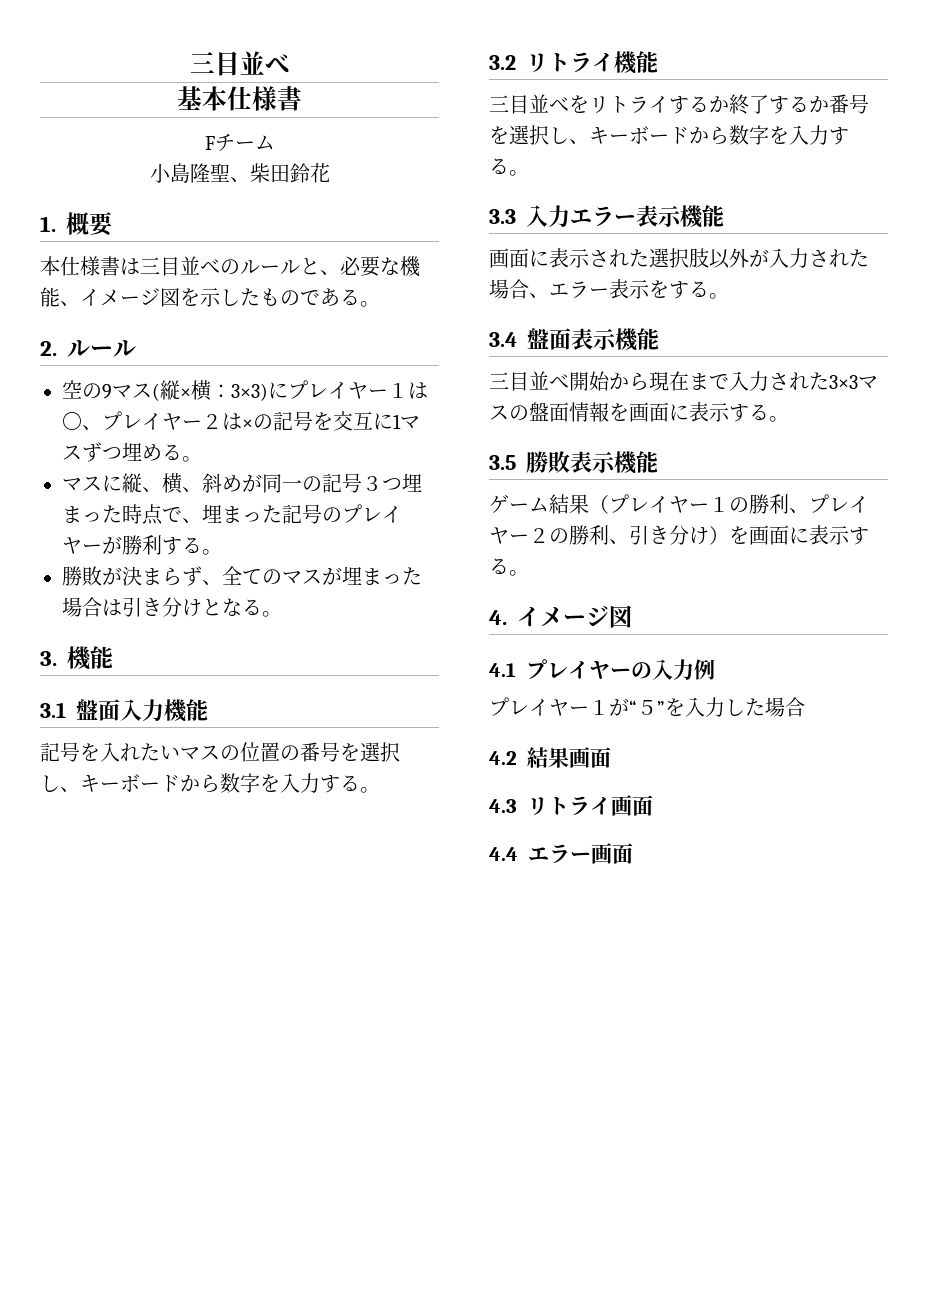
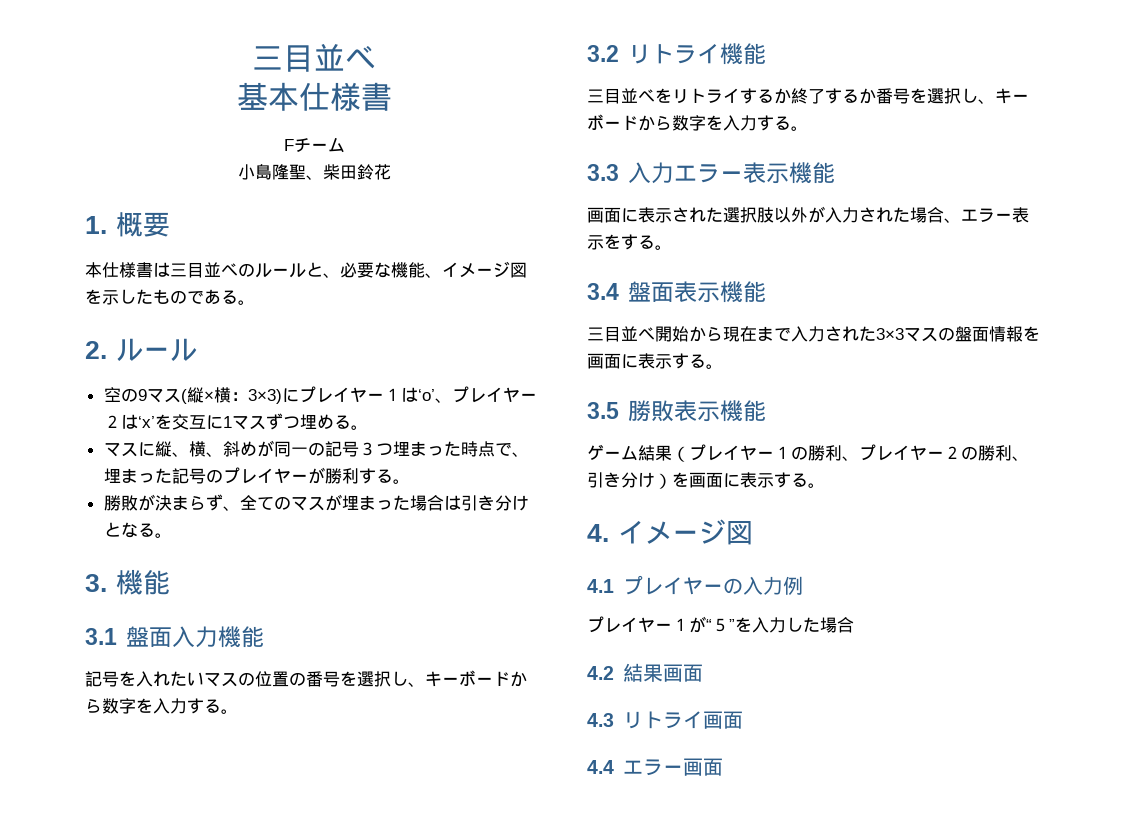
- 空の9マス(縦×横：3×3)にプレイヤー１は〇、プレイヤー２は×の記号を交互に1マスずつ埋める。
+ 空の9マス(縦×横：3×3)にプレイヤー１は‘o’、プレイヤー２は‘x’を交互に1マスずつ埋める。

